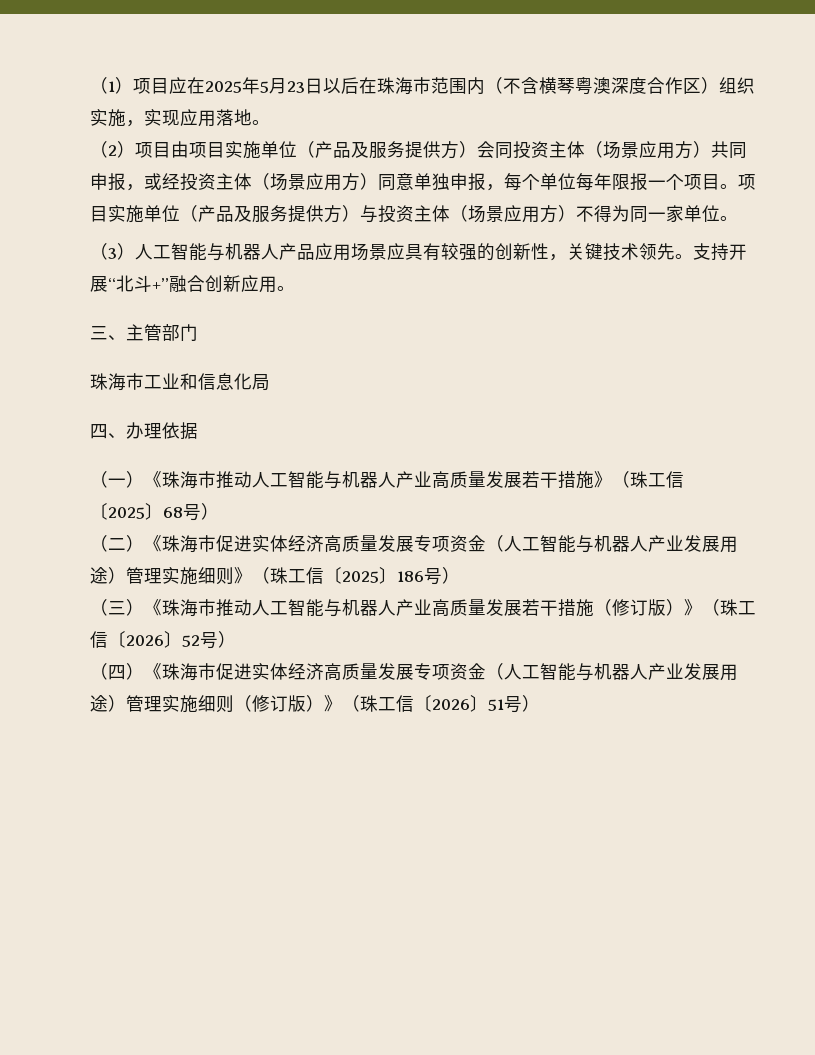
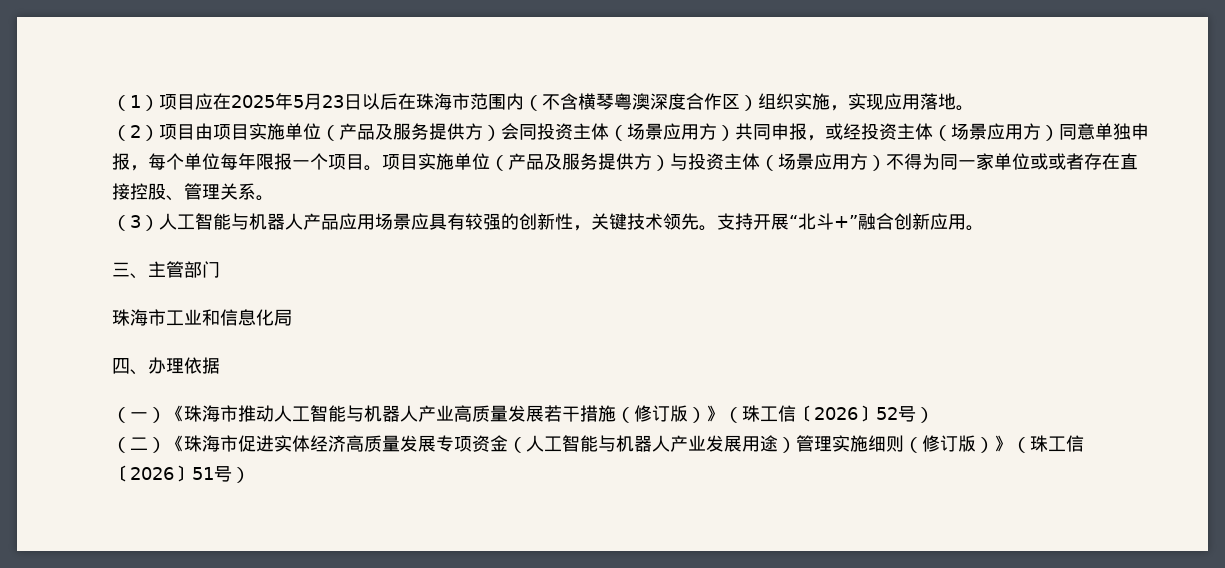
- 项目实施单位（产品及服务提供方）与投资主体（场景应用方）不得为同一家单位。
+ 项目实施单位（产品及服务提供方）与投资主体（场景应用方）不得为同一家单位或或者存在直接控股、管理关系。
- （一）《珠海市推动人工智能与机器人产业高质量发展若干措施》（珠工信〔2025〕68号）
- （二）《珠海市促进实体经济高质量发展专项资金（人工智能与机器人产业发展用途）管理实施细则》（珠工信〔2025〕186号）
- （三）《珠海市推动人工智能与机器人产业高质量发展若干措施（修订版）》（珠工信〔2026〕52号）
+ （一）《珠海市推动人工智能与机器人产业高质量发展若干措施（修订版）》（珠工信〔2026〕52号）
- （四）《珠海市促进实体经济高质量发展专项资金（人工智能与机器人产业发展用途）管理实施细则（修订版）》（珠工信〔2026〕51号）
+ （二）《珠海市促进实体经济高质量发展专项资金（人工智能与机器人产业发展用途）管理实施细则（修订版）》（珠工信〔2026〕51号）

